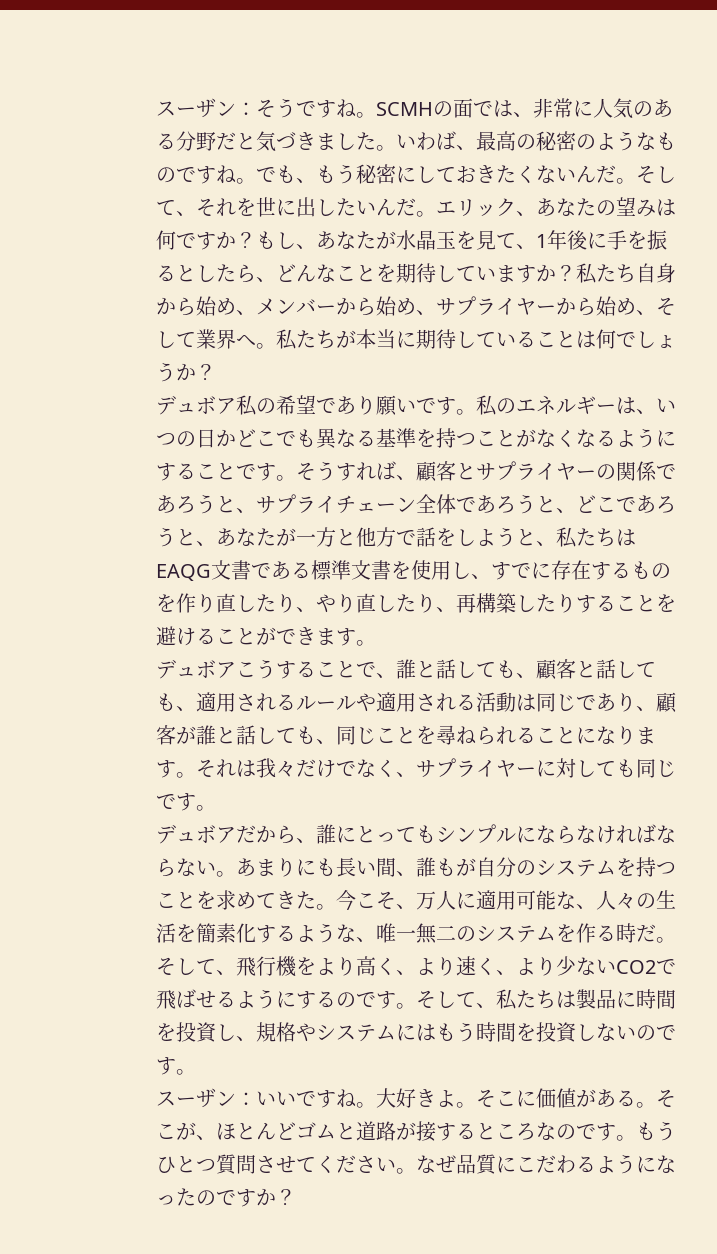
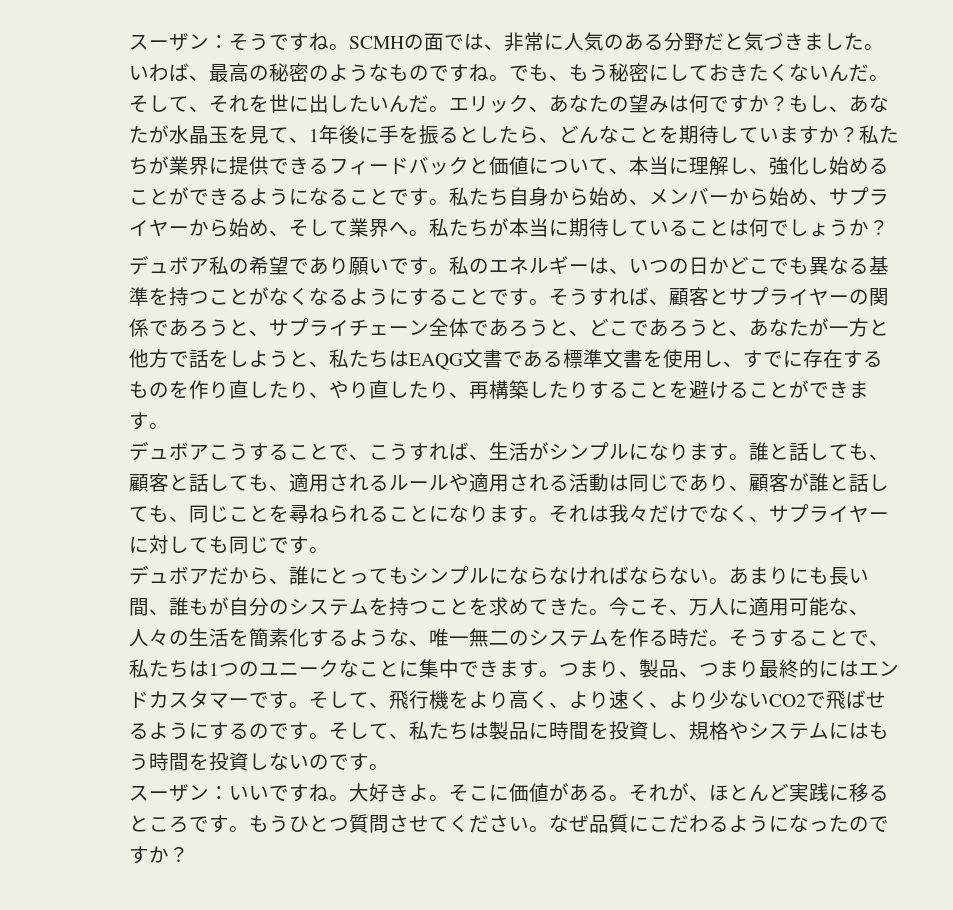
- 私たち自身から始め、メンバーから始め、サプライヤーから始め、そして業界へ。
+ 私たちが業界に提供できるフィードバックと価値について、本当に理解し、強化し始めることができるようになることです。私たち自身から始め、メンバーから始め、サプライヤーから始め、そして業界へ。
- デュボアこうすることで、誰と話しても、顧客と話しても、適用されるルールや適用される活動は同じであり、顧客が誰と話しても、同じことを尋ねられることになります。
+ デュボアこうすることで、こうすれば、生活がシンプルになります。誰と話しても、顧客と話しても、適用されるルールや適用される活動は同じであり、顧客が誰と話しても、同じことを尋ねられることになります。
- そして、飛行機をより高く、より速く、より少ないCO2で飛ばせるようにするのです。
+ そうすることで、私たちは1つのユニークなことに集中できます。つまり、製品、つまり最終的にはエンドカスタマーです。そして、飛行機をより高く、より速く、より少ないCO2で飛ばせるようにするのです。
- そこが、ほとんどゴムと道路が接するところなのです。
+ それが、ほとんど実践に移るところです。

